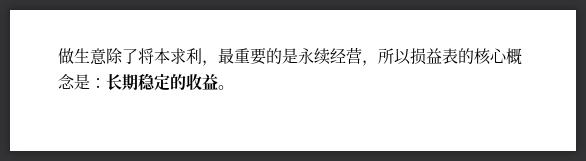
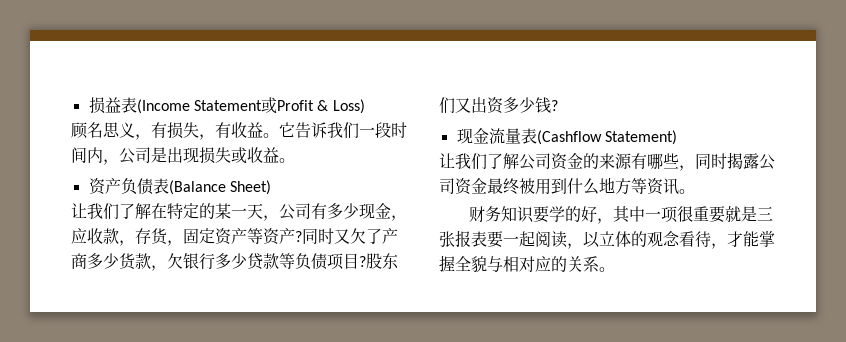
- 做生意除了将本求利，最重要的是永续经营，所以损益表的核心概念是：长期稳定的收益。
+ 损益表(Income Statement或Profit & Loss)
+ 顾名思义，有损失，有收益。它告诉我们一段时间内，公司是出现损失或收益。
+ 资产负债表(Balance Sheet)
+ 让我们了解在特定的某一天，公司有多少现金，应收款，存货，固定资产等资产?同时又欠了产商多少货款，欠银行多少贷款等负债项目?股东们又出资多少钱?
+ 现金流量表(Cashflow Statement)
+ 让我们了解公司资金的来源有哪些，同时揭露公司资金最终被用到什么地方等资讯。
+ 财务知识要学的好，其中一项很重要就是三张报表要一起阅读，以立体的观念看待，才能掌握全貌与相对应的关系。

